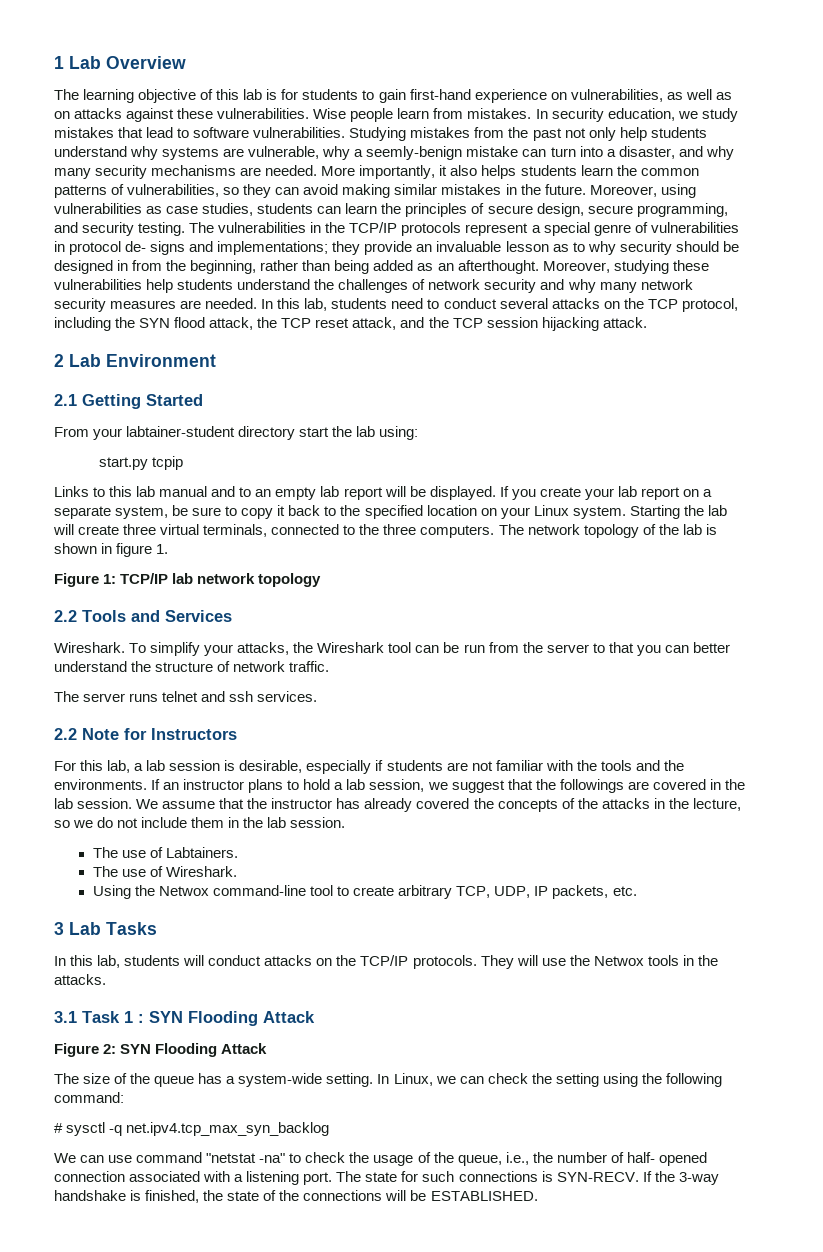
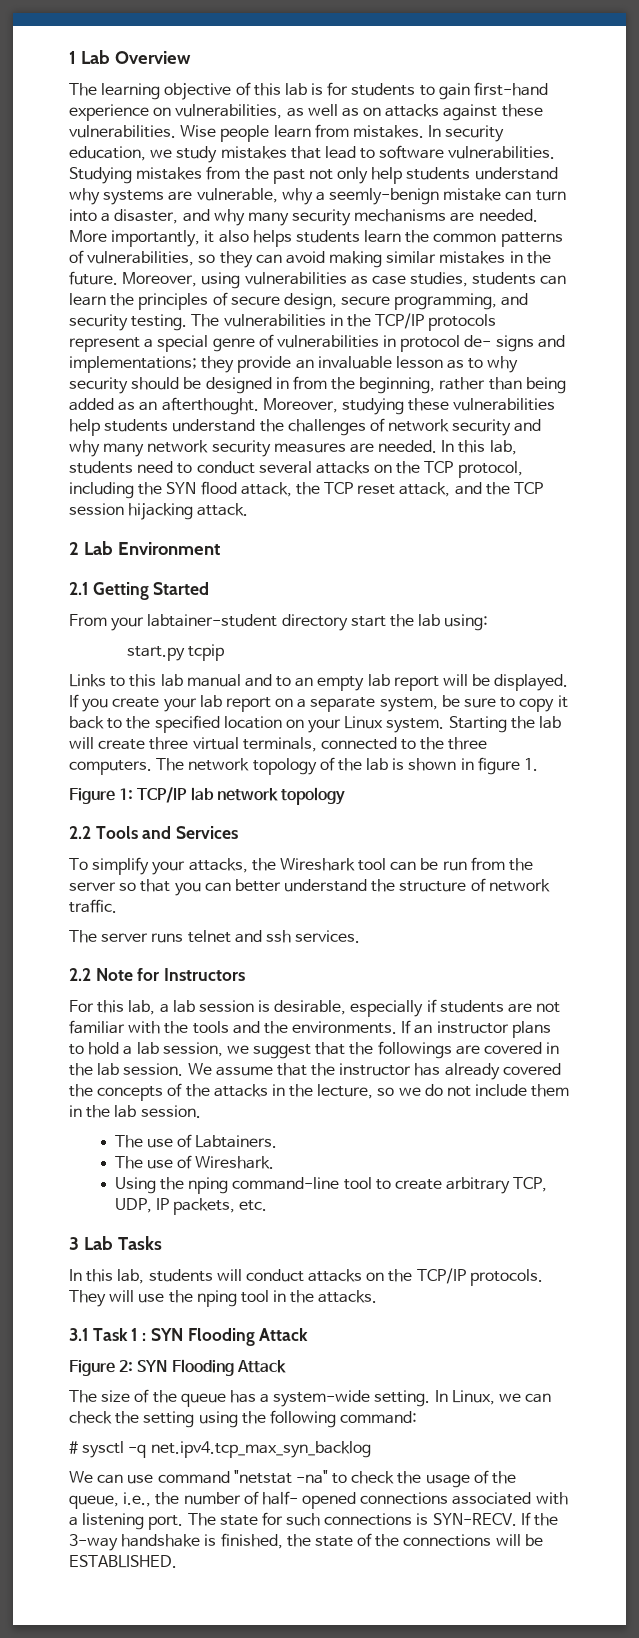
  2.2 Tools and Services
- Wireshark. To simplify your attacks, the Wireshark tool can be run from the server to that you can better understand the structure of network traffic.
+ To simplify your attacks, the Wireshark tool can be run from the server so that you can better understand the structure of network traffic.
- Using the Netwox command-line tool to create arbitrary TCP, UDP, IP packets, etc.
+ Using the nping command-line tool to create arbitrary TCP, UDP, IP packets, etc.
- They will use the Netwox tools in the attacks.
+ They will use the nping tool in the attacks.
- We can use command "netstat -na" to check the usage of the queue, i.e., the number of half- opened connection associated with a listening port.
+ We can use command "netstat -na" to check the usage of the queue, i.e., the number of half- opened connections associated with a listening port.

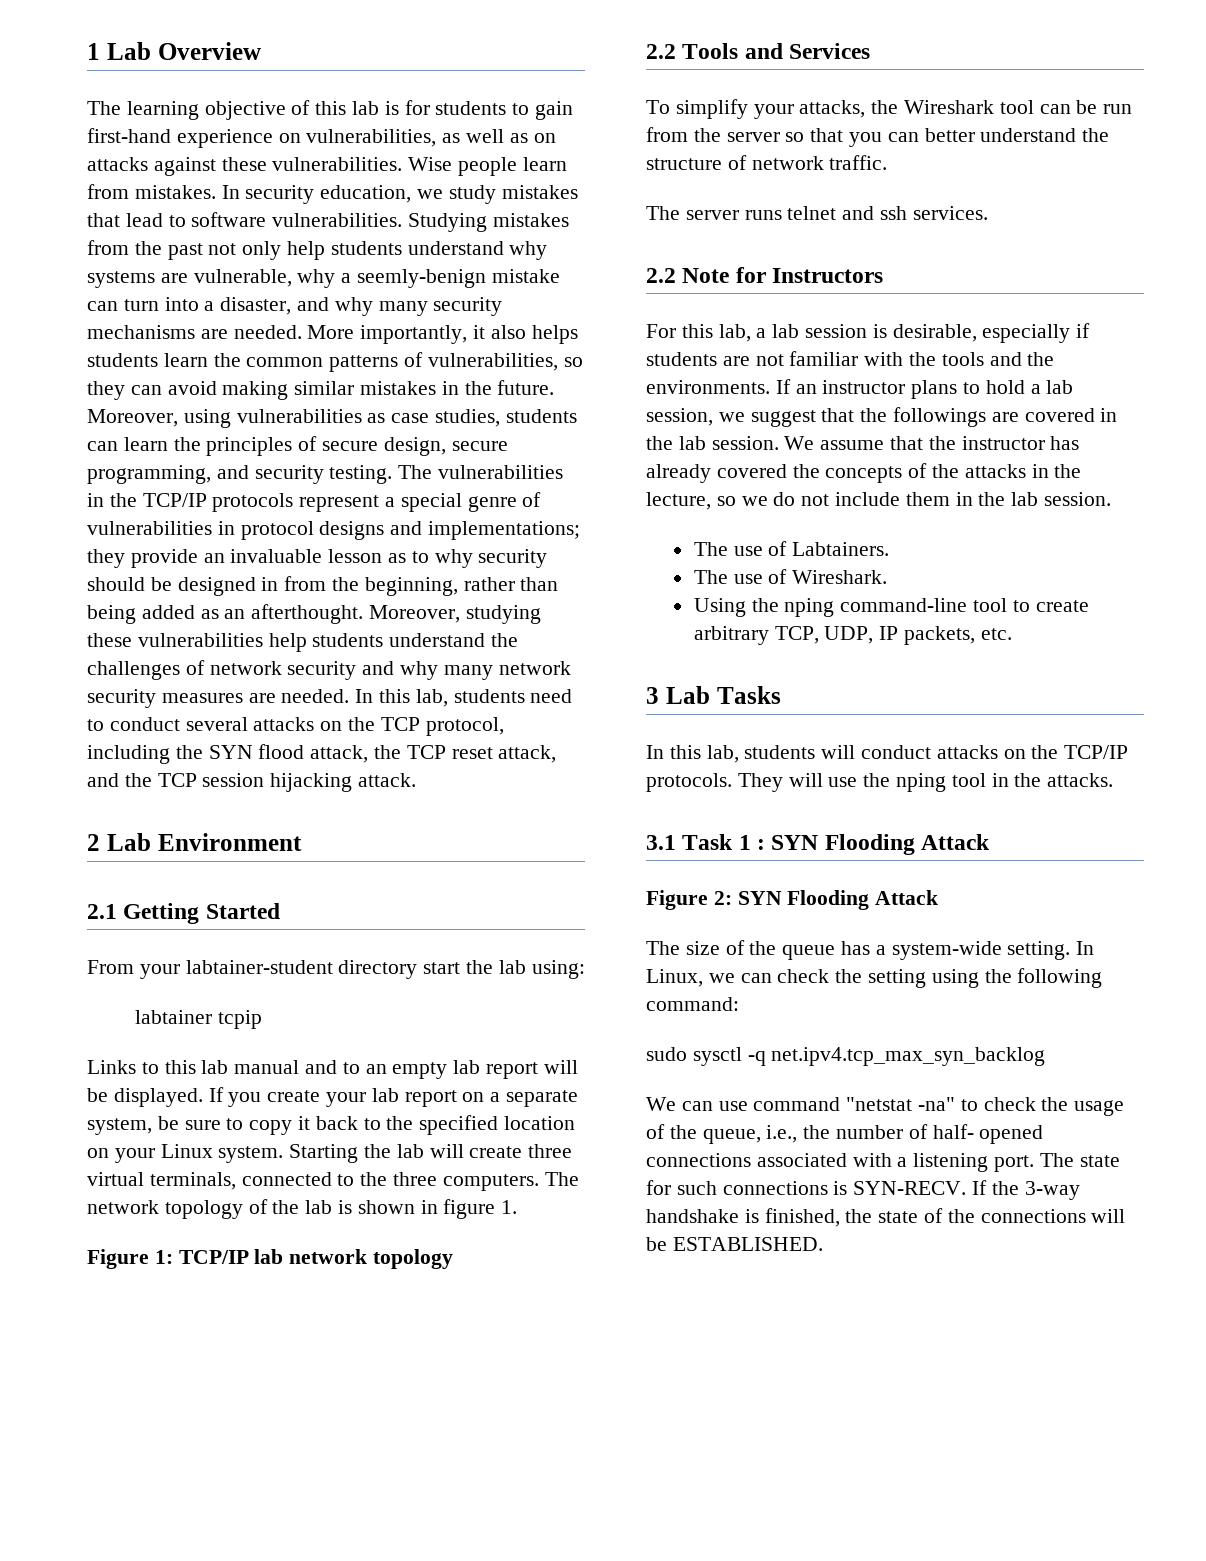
- The vulnerabilities in the TCP/IP protocols represent a special genre of vulnerabilities in protocol de- signs and implementations; they provide an invaluable lesson as to why security should be designed in from the beginning, rather than being added as an afterthought.
+ The vulnerabilities in the TCP/IP protocols represent a special genre of vulnerabilities in protocol designs and implementations; they provide an invaluable lesson as to why security should be designed in from the beginning, rather than being added as an afterthought.
- start.py tcpip
+ labtainer tcpip
- # sysctl -q net.ipv4.tcp_max_syn_backlog
+ sudo sysctl -q net.ipv4.tcp_max_syn_backlog

